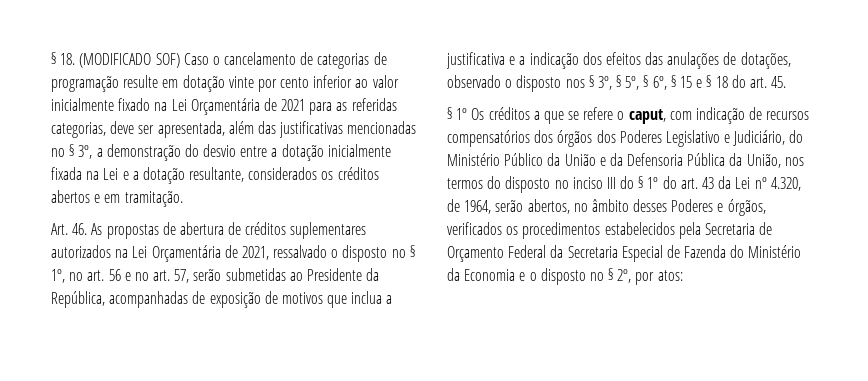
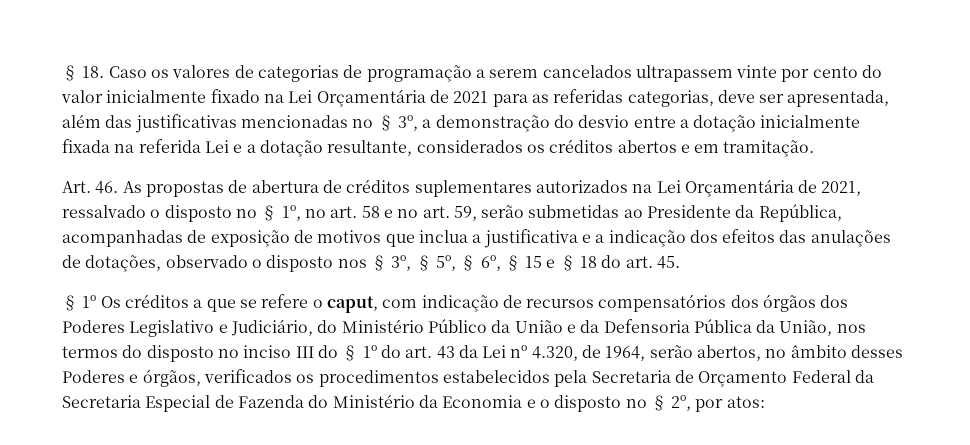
- § 18. (MODIFICADO SOF) Caso o cancelamento de categorias de programação resulte em dotação vinte por cento inferior ao valor inicialmente fixado na Lei Orçamentária de 2021 para as referidas categorias, deve ser apresentada, além das justificativas mencionadas no § 3º, a demonstração do desvio entre a dotação inicialmente fixada na Lei e a dotação resultante, considerados os créditos abertos e em tramitação.
+ § 18. Caso os valores de categorias de programação a serem cancelados ultrapassem vinte por cento do valor inicialmente fixado na Lei Orçamentária de 2021 para as referidas categorias, deve ser apresentada, além das justificativas mencionadas no § 3º, a demonstração do desvio entre a dotação inicialmente fixada na referida Lei e a dotação resultante, considerados os créditos abertos e em tramitação.
- Art. 46. As propostas de abertura de créditos suplementares autorizados na Lei Orçamentária de 2021, ressalvado o disposto no § 1º, no art. 56 e no art. 57, serão submetidas ao Presidente da República, acompanhadas de exposição de motivos que inclua a justificativa e a indicação dos efeitos das anulações de dotações, observado o disposto nos § 3º, § 5º, § 6º, § 15 e § 18 do art. 45.
+ Art. 46. As propostas de abertura de créditos suplementares autorizados na Lei Orçamentária de 2021, ressalvado o disposto no § 1º, no art. 58 e no art. 59, serão submetidas ao Presidente da República, acompanhadas de exposição de motivos que inclua a justificativa e a indicação dos efeitos das anulações de dotações, observado o disposto nos § 3º, § 5º, § 6º, § 15 e § 18 do art. 45.

